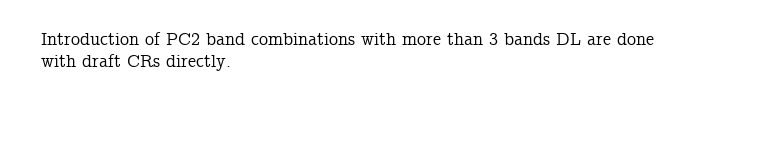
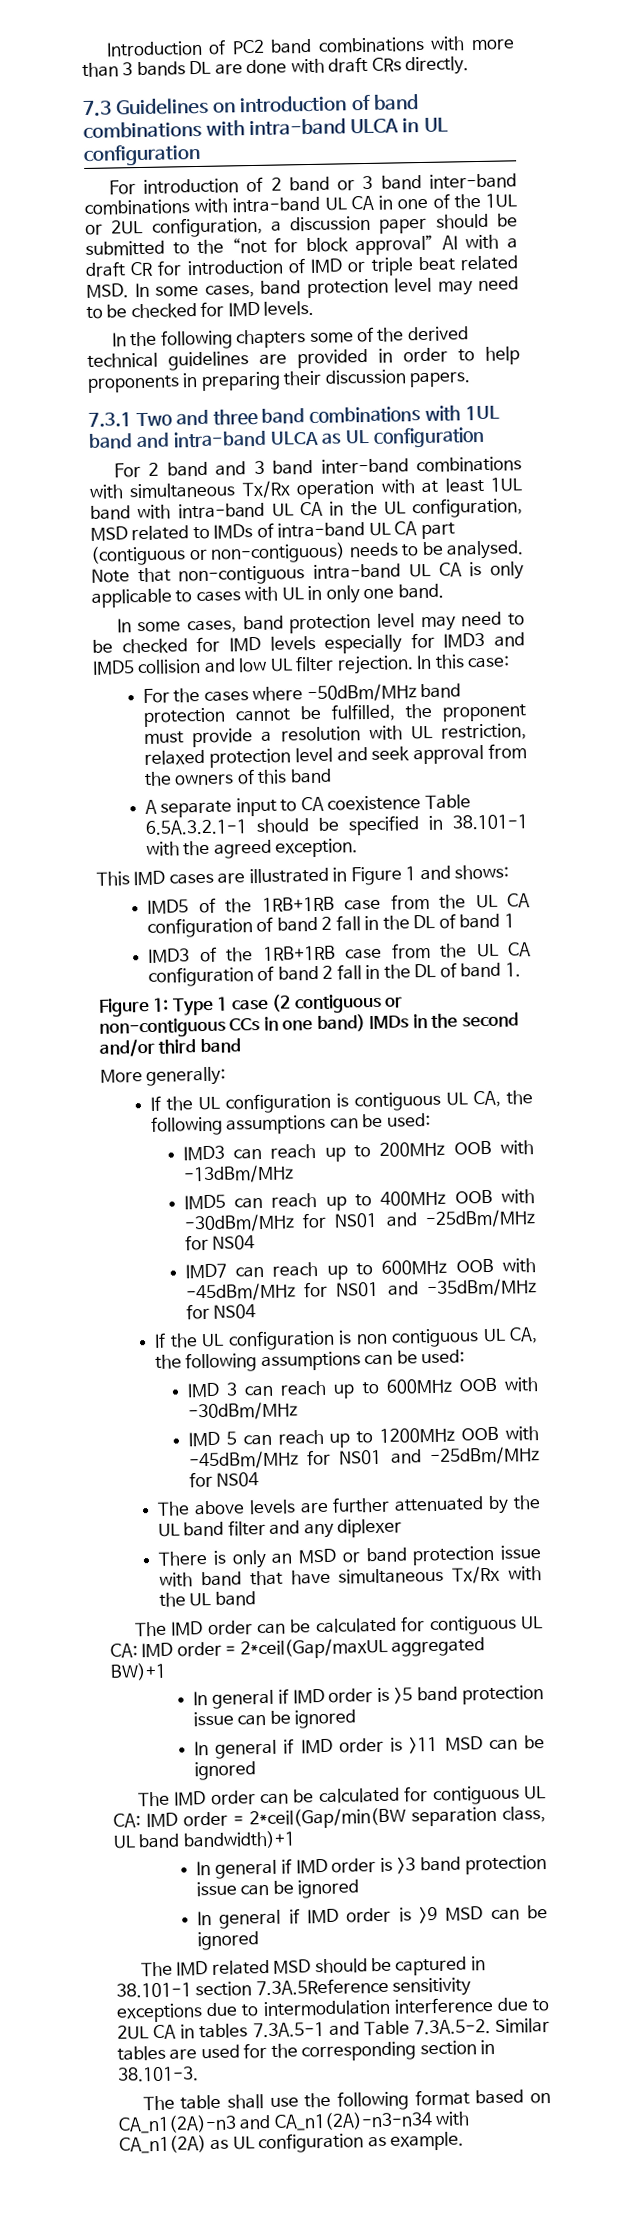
+ 7.3 Guidelines on introduction of band combinations with intra-band ULCA in UL configuration
+ For introduction of 2 band or 3 band inter-band combinations with intra-band UL CA in one of the 1UL or 2UL configuration, a discussion paper should be submitted to the “not for block approval” AI with a draft CR for introduction of IMD or triple beat related MSD. In some cases, band protection level may need to be checked for IMD levels.
+ In the following chapters some of the derived technical guidelines are provided in order to help proponents in preparing their discussion papers.
+ 7.3.1 Two and three band combinations with 1UL band and intra-band ULCA as UL configuration
+ For 2 band and 3 band inter-band combinations with simultaneous Tx/Rx operation with at least 1UL band with intra-band UL CA in the UL configuration, MSD related to IMDs of intra-band UL CA part (contiguous or non-contiguous) needs to be analysed. Note that non-contiguous intra-band UL CA is only applicable to cases with UL in only one band.
+ In some cases, band protection level may need to be checked for IMD levels especially for IMD3 and IMD5 collision and low UL filter rejection. In this case:
+ For the cases where -50dBm/MHz band protection cannot be fulfilled, the proponent must provide a resolution with UL restriction, relaxed protection level and seek approval from the owners of this band
+ A separate input to CA coexistence Table 6.5A.3.2.1-1 should be specified in 38.101-1 with the agreed exception.
+ This IMD cases are illustrated in Figure 1 and shows:
+ IMD5 of the 1RB+1RB case from the UL CA configuration of band 2 fall in the DL of band 1
+ IMD3 of the 1RB+1RB case from the UL CA configuration of band 2 fall in the DL of band 1.
+ Figure 1: Type 1 case (2 contiguous or non-contiguous CCs in one band) IMDs in the second and/or third band
+ More generally:
+ If the UL configuration is contiguous UL CA, the following assumptions can be used:
+ IMD3 can reach up to 200MHz OOB with -13dBm/MHz
+ IMD5 can reach up to 400MHz OOB with -30dBm/MHz for NS01 and -25dBm/MHz for NS04
+ IMD7 can reach up to 600MHz OOB with -45dBm/MHz for NS01 and -35dBm/MHz for NS04
+ If the UL configuration is non contiguous UL CA, the following assumptions can be used:
+ IMD 3 can reach up to 600MHz OOB with -30dBm/MHz
+ IMD 5 can reach up to 1200MHz OOB with -45dBm/MHz for NS01 and -25dBm/MHz for NS04
+ The above levels are further attenuated by the UL band filter and any diplexer
+ There is only an MSD or band protection issue with band that have simultaneous Tx/Rx with the UL band
+ The IMD order can be calculated for contiguous UL CA: IMD order = 2*ceil(Gap/maxUL aggregated BW)+1
+ In general if IMD order is >5 band protection issue can be ignored
+ In general if IMD order is >11 MSD can be ignored
+ The IMD order can be calculated for contiguous UL CA: IMD order = 2*ceil(Gap/min(BW separation class, UL band bandwidth)+1
+ In general if IMD order is >3 band protection issue can be ignored
+ In general if IMD order is >9 MSD can be ignored
+ The IMD related MSD should be captured in 38.101-1 section 7.3A.5Reference sensitivity exceptions due to intermodulation interference due to 2UL CA in tables 7.3A.5-1 and Table 7.3A.5-2. Similar tables are used for the corresponding section in 38.101-3.
+ The table shall use the following format based on CA_n1(2A)-n3 and CA_n1(2A)-n3-n34 with CA_n1(2A) as UL configuration as example.

